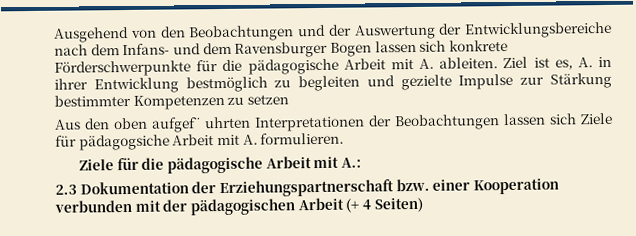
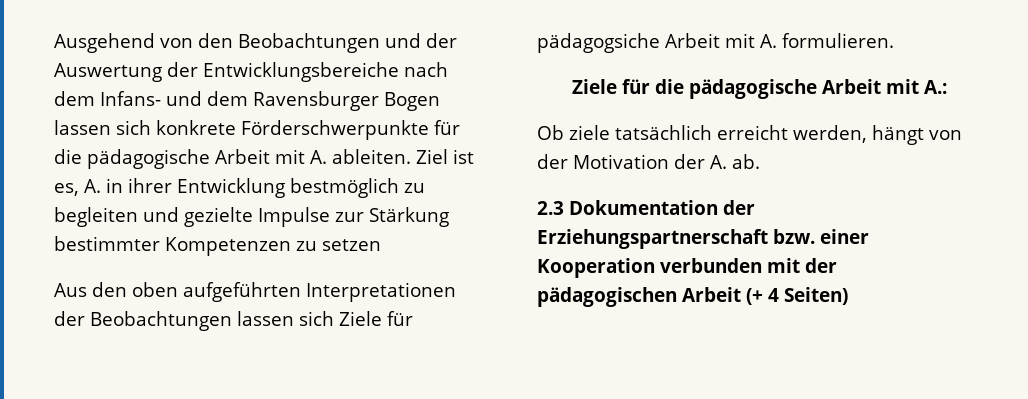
- Aus den oben aufgef¨ uhrten Interpretationen der Beobachtungen lassen sich Ziele für pädagogsiche Arbeit mit A. formulieren.
+ Aus den oben aufgeführten Interpretationen der Beobachtungen lassen sich Ziele für pädagogsiche Arbeit mit A. formulieren.
+ Ob ziele tatsächlich erreicht werden, hängt von der Motivation der A. ab.

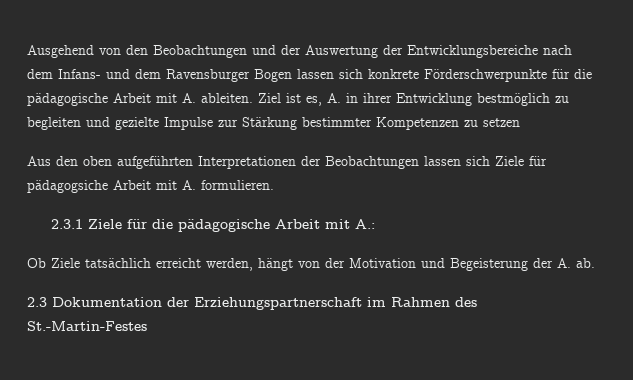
- Ziele für die pädagogische Arbeit mit A.:
+ 2.3.1 Ziele für die pädagogische Arbeit mit A.:
- Ob ziele tatsächlich erreicht werden, hängt von der Motivation der A. ab.
+ Ob Ziele tatsächlich erreicht werden, hängt von der Motivation und Begeisterung der A. ab.
- 2.3 Dokumentation der Erziehungspartnerschaft bzw. einer Kooperation verbunden mit der pädagogischen Arbeit (+ 4 Seiten)
+ 2.3 Dokumentation der Erziehungspartnerschaft im Rahmen des St.-Martin-Festes

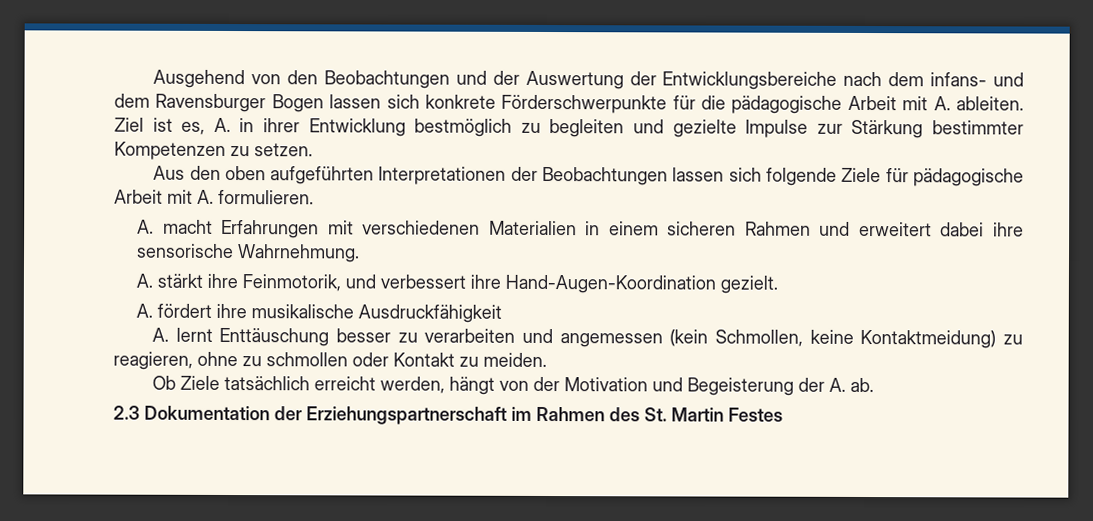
- Ausgehend von den Beobachtungen und der Auswertung der Entwicklungsbereiche nach dem Infans- und dem Ravensburger Bogen lassen sich konkrete Förderschwerpunkte für die pädagogische Arbeit mit A. ableiten.
+ Ausgehend von den Beobachtungen und der Auswertung der Entwicklungsbereiche nach dem infans- und dem Ravensburger Bogen lassen sich konkrete Förderschwerpunkte für die pädagogische Arbeit mit A. ableiten.
- Ziel ist es, A. in ihrer Entwicklung bestmöglich zu begleiten und gezielte Impulse zur Stärkung bestimmter Kompetenzen zu setzen
+ Ziel ist es, A. in ihrer Entwicklung bestmöglich zu begleiten und gezielte Impulse zur Stärkung bestimmter Kompetenzen zu setzen.
- Aus den oben aufgeführten Interpretationen der Beobachtungen lassen sich Ziele für pädagogsiche Arbeit mit A. formulieren.
+ Aus den oben aufgeführten Interpretationen der Beobachtungen lassen sich folgende Ziele für pädagogische Arbeit mit A. formulieren.
- 2.3.1 Ziele für die pädagogische Arbeit mit A.:
+ A. macht Erfahrungen mit verschiedenen Materialien in einem sicheren Rahmen und erweitert dabei ihre sensorische Wahrnehmung.
+ A. stärkt ihre Feinmotorik, und verbessert ihre Hand-Augen-Koordination gezielt.
+ A. fördert ihre musikalische Ausdruckfähigkeit
+ A. lernt Enttäuschung besser zu verarbeiten und angemessen (kein Schmollen, keine Kontaktmeidung) zu reagieren, ohne zu schmollen oder Kontakt zu meiden.
- 2.3 Dokumentation der Erziehungspartnerschaft im Rahmen des St.-Martin-Festes
+ 2.3 Dokumentation der Erziehungspartnerschaft im Rahmen des St. Martin Festes

